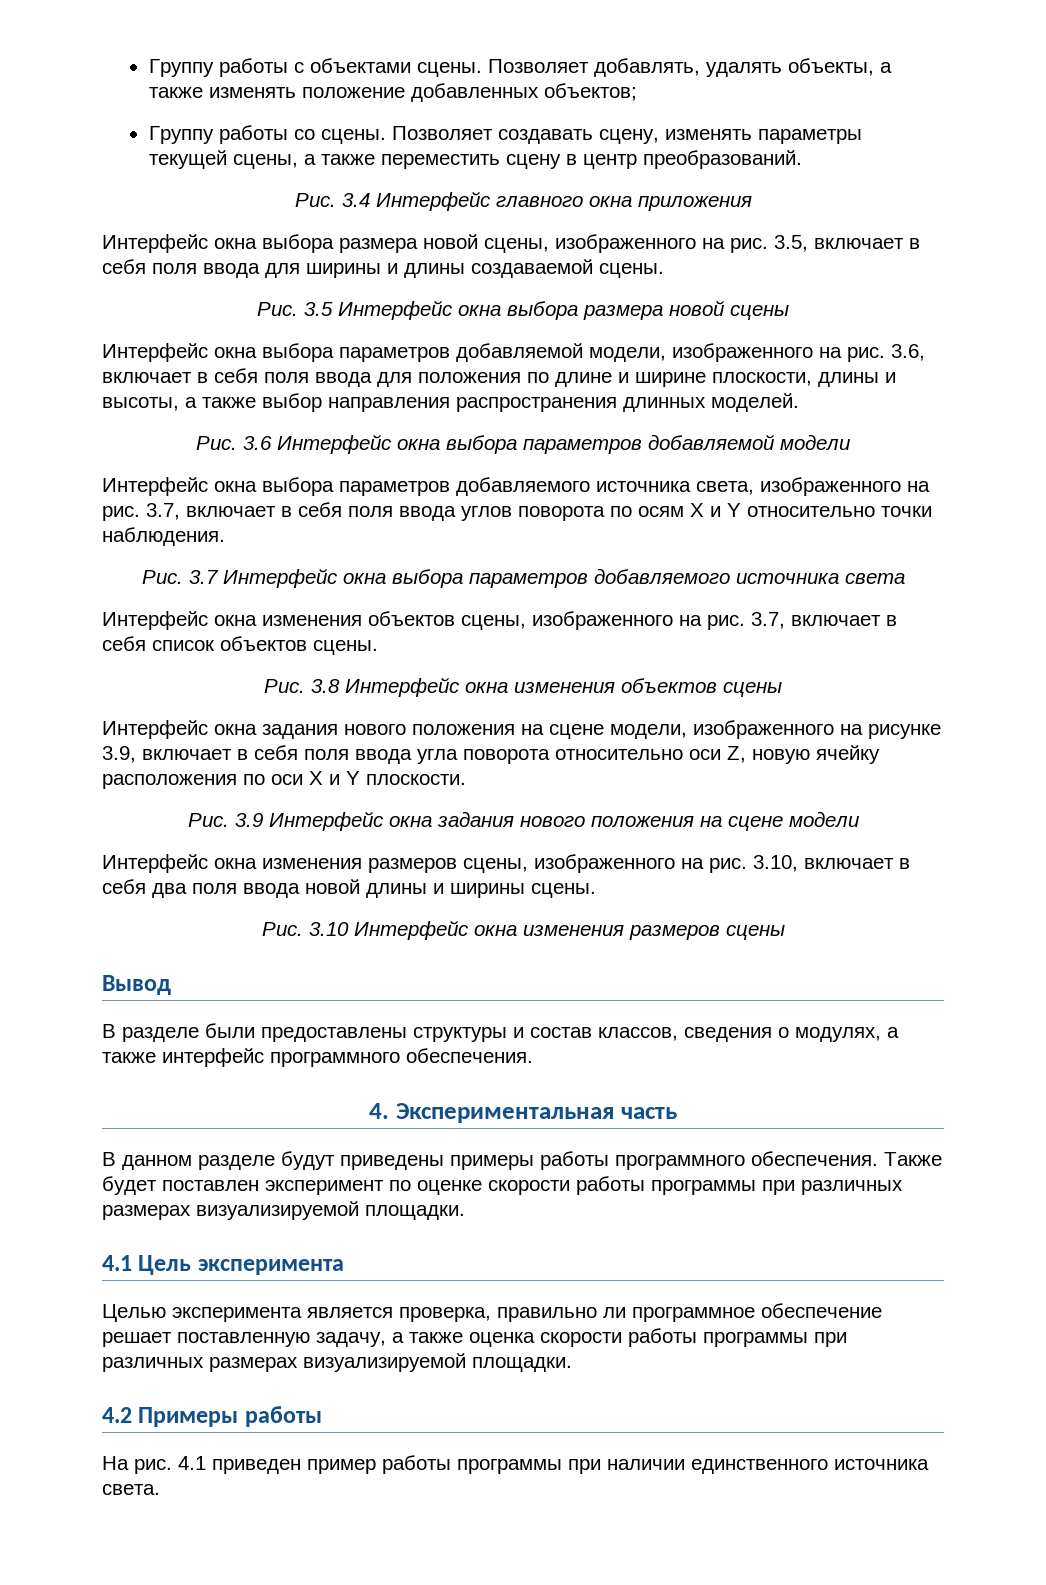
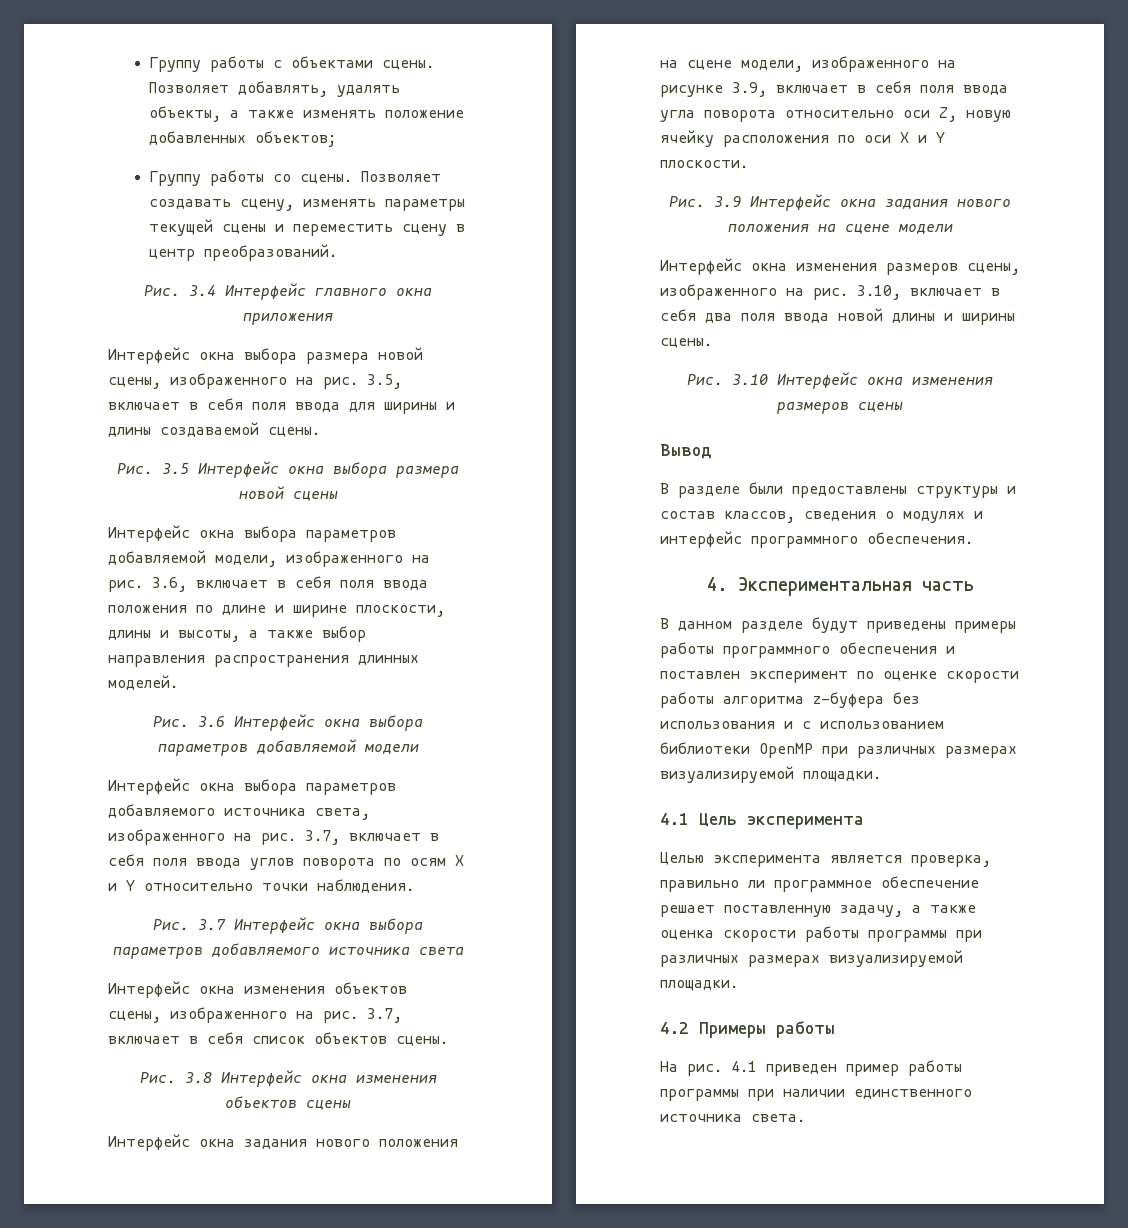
- Позволяет создавать сцену, изменять параметры текущей сцены, а также переместить сцену в центр преобразований.
+ Позволяет создавать сцену, изменять параметры текущей сцены и переместить сцену в центр преобразований.
- 3.6, включает в себя поля ввода для положения по длине и ширине плоскости, длины и высоты, а также выбор направления распространения длинных моделей.
+ 3.6, включает в себя поля ввода положения по длине и ширине плоскости, длины и высоты, а также выбор направления распространения длинных моделей.
- В разделе были предоставлены структуры и состав классов, сведения о модулях, а также интерфейс программного обеспечения.
+ В разделе были предоставлены структуры и состав классов, сведения о модулях и интерфейс программного обеспечения.
- В данном разделе будут приведены примеры работы программного обеспечения. Также будет поставлен эксперимент по оценке скорости работы программы при различных размерах визуализируемой площадки.
+ В данном разделе будут приведены примеры работы программного обеспечения и поставлен эксперимент по оценке скорости работы алгоритма z-буфера без использования и с использованием библиотеки OpenMP при различных размерах визуализируемой площадки.

